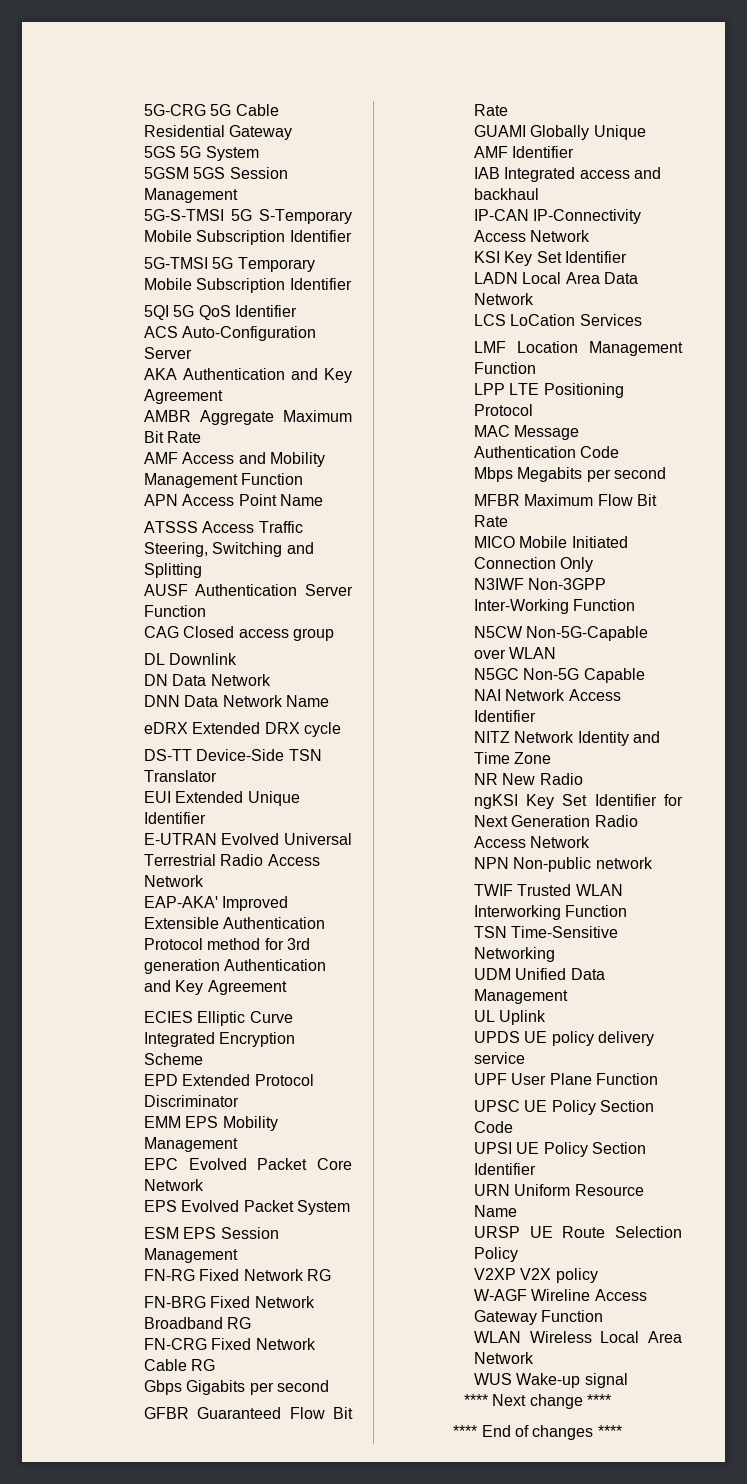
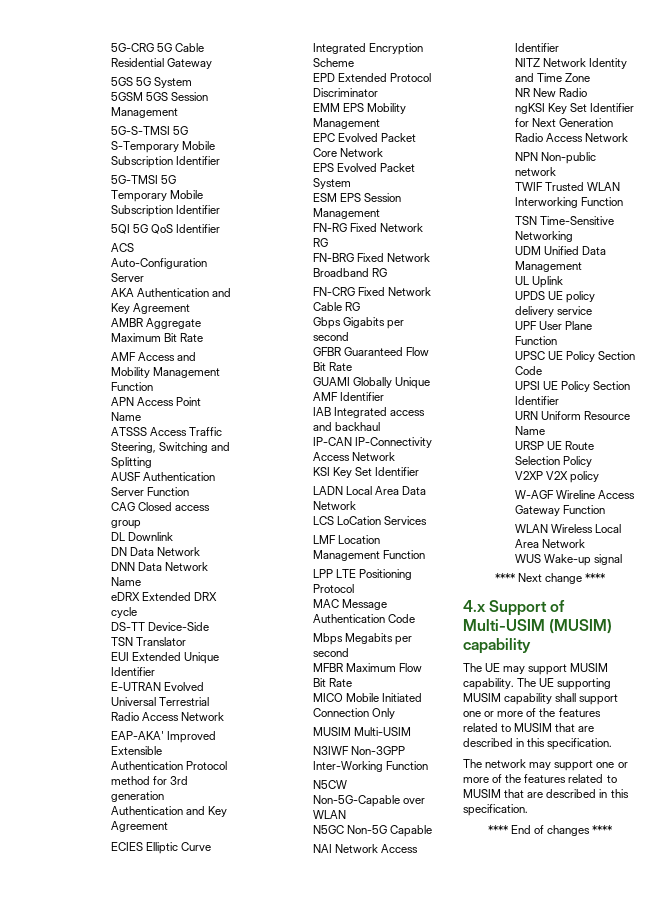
+ MUSIM Multi-USIM
+ 4.x Support of Multi-USIM (MUSIM) capability
+ The UE may support MUSIM capability. The UE supporting MUSIM capability shall support one or more of the features related to MUSIM that are described in this specification.
+ The network may support one or more of the features related to MUSIM that are described in this specification.

